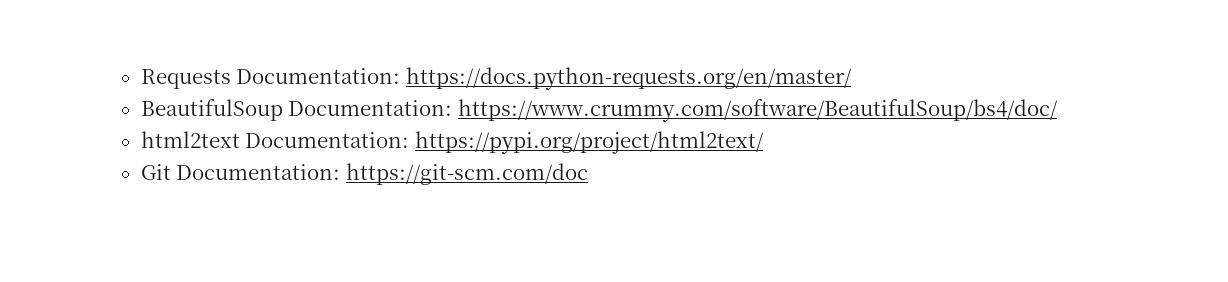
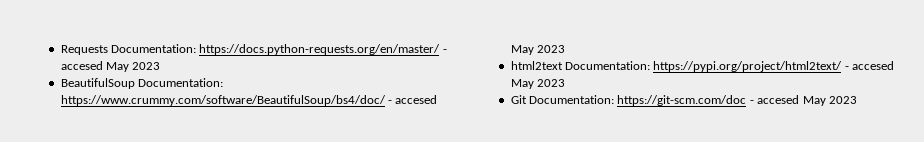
- Requests Documentation: https://docs.python-requests.org/en/master/
+ Requests Documentation: https://docs.python-requests.org/en/master/ - accesed May 2023
- BeautifulSoup Documentation: https://www.crummy.com/software/BeautifulSoup/bs4/doc/
+ BeautifulSoup Documentation: https://www.crummy.com/software/BeautifulSoup/bs4/doc/ - accesed May 2023
- html2text Documentation: https://pypi.org/project/html2text/
+ html2text Documentation: https://pypi.org/project/html2text/ - accesed May 2023
- Git Documentation: https://git-scm.com/doc
+ Git Documentation: https://git-scm.com/doc - accesed May 2023

